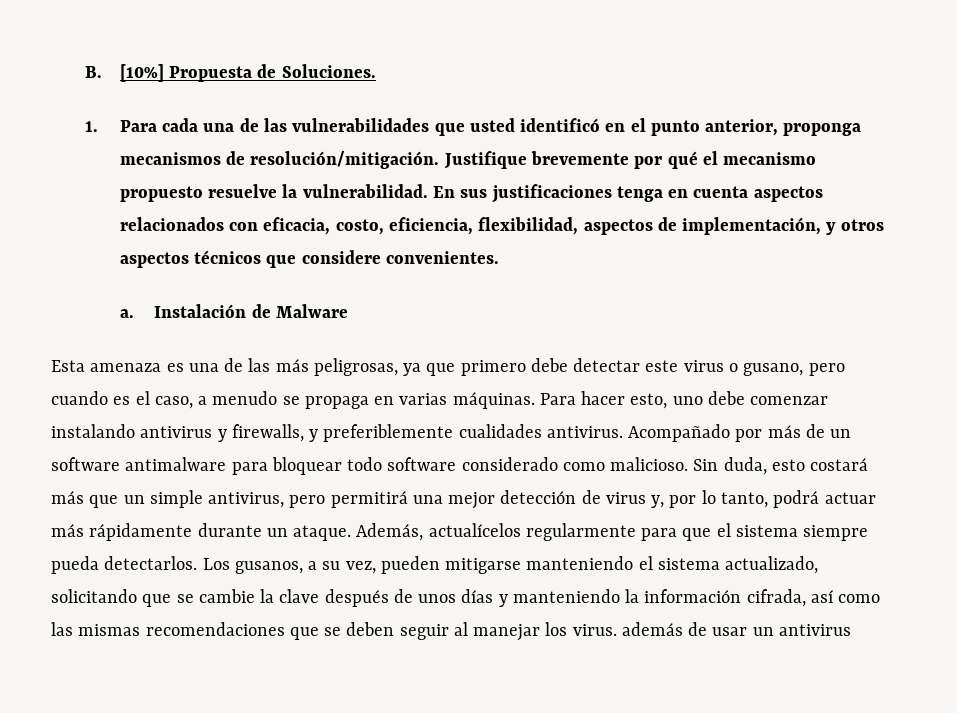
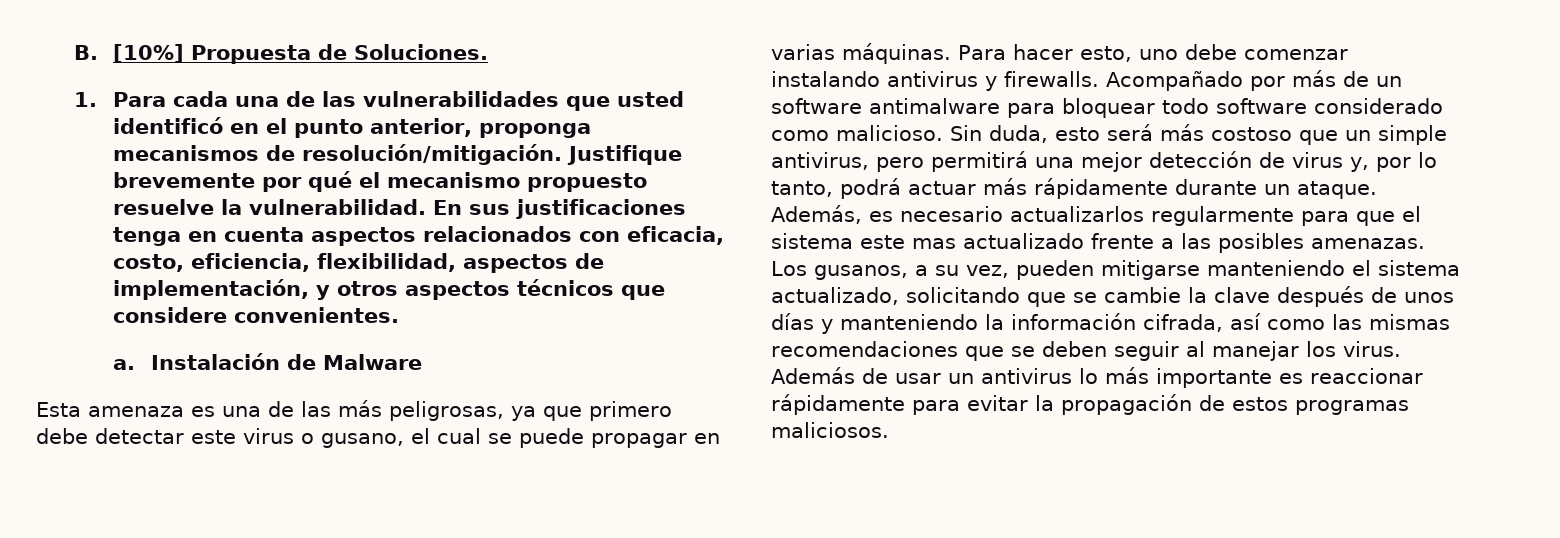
- Esta amenaza es una de las más peligrosas, ya que primero debe detectar este virus o gusano, pero cuando es el caso, a menudo se propaga en varias máquinas.
+ Esta amenaza es una de las más peligrosas, ya que primero debe detectar este virus o gusano, el cual se puede propagar en varias máquinas.
- Para hacer esto, uno debe comenzar instalando antivirus y firewalls, y preferiblemente cualidades antivirus.
+ Para hacer esto, uno debe comenzar instalando antivirus y firewalls.
- Sin duda, esto costará más que un simple antivirus, pero permitirá una mejor detección de virus y, por lo tanto, podrá actuar más rápidamente durante un ataque.
+ Sin duda, esto será más costoso que un simple antivirus, pero permitirá una mejor detección de virus y, por lo tanto, podrá actuar más rápidamente durante un ataque.
- Además, actualícelos regularmente para que el sistema siempre pueda detectarlos.
+ Además, es necesario actualizarlos regularmente para que el sistema este mas actualizado frente a las posibles amenazas.
- Los gusanos, a su vez, pueden mitigarse manteniendo el sistema actualizado, solicitando que se cambie la clave después de unos días y manteniendo la información cifrada, así como las mismas recomendaciones que se deben seguir al manejar los virus. además de usar un antivirus
+ Los gusanos, a su vez, pueden mitigarse manteniendo el sistema actualizado, solicitando que se cambie la clave después de unos días y manteniendo la información cifrada, así como las mismas recomendaciones que se deben seguir al manejar los virus. Además de usar un antivirus lo más importante es reaccionar rápidamente para evitar la propagación de estos programas maliciosos.

